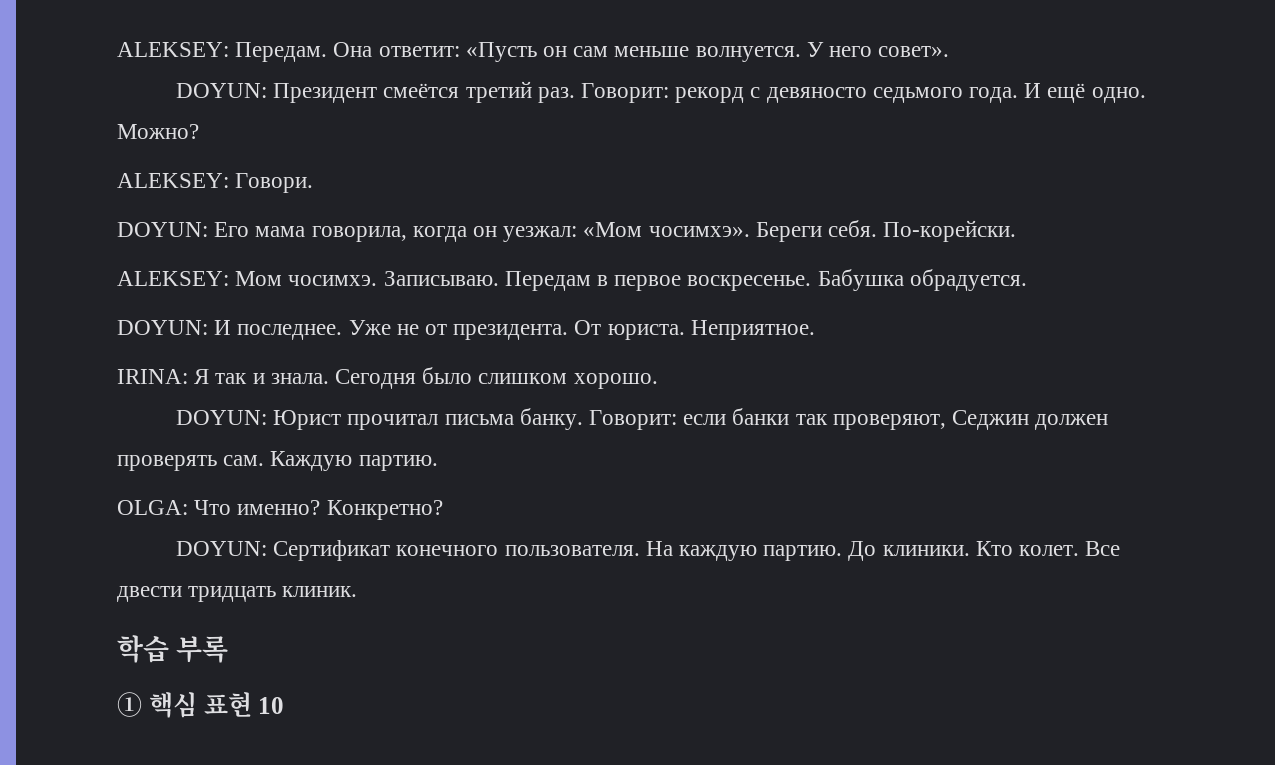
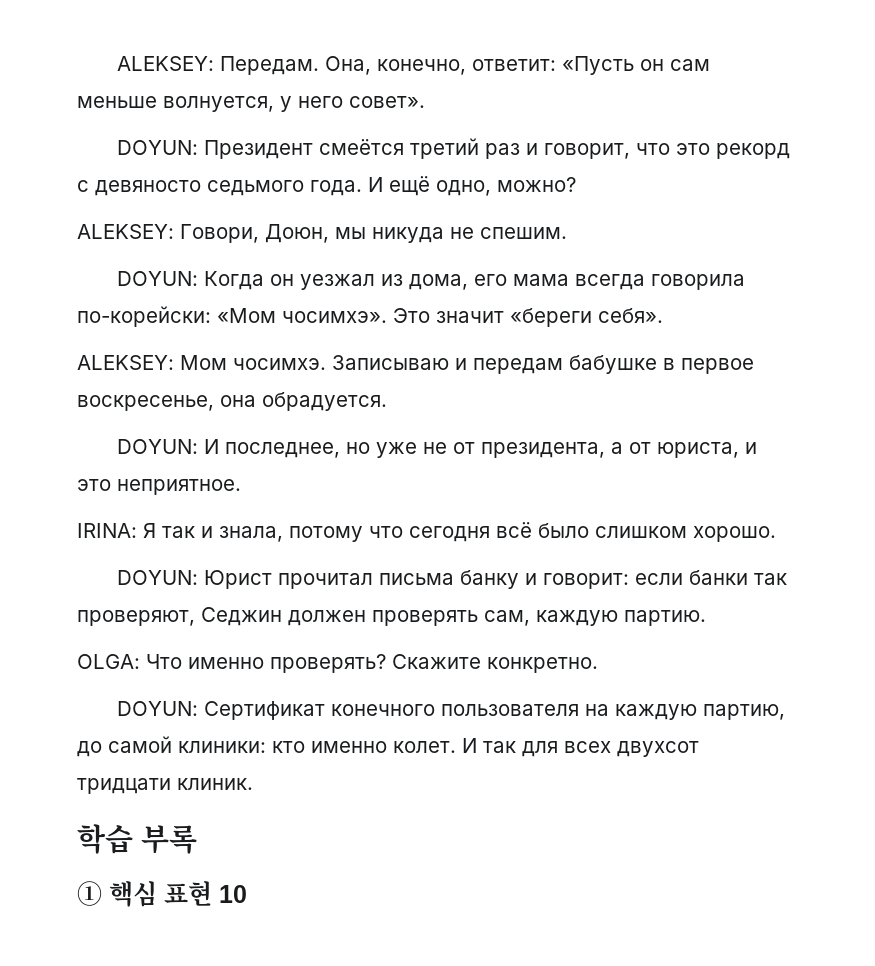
- Она ответит: «Пусть он сам меньше волнуется. У него совет».
+ Она, конечно, ответит: «Пусть он сам меньше волнуется, у него совет».
- DOYUN: Президент смеётся третий раз. Говорит: рекорд с девяносто седьмого года.
+ DOYUN: Президент смеётся третий раз и говорит, что это рекорд с девяносто седьмого года.
- И ещё одно. Можно?
- ALEKSEY: Говори.
- DOYUN: Его мама говорила, когда он уезжал: «Мом чосимхэ». Береги себя. По-корейски.
- ALEKSEY: Мом чосимхэ. Записываю. Передам в первое воскресенье. Бабушка обрадуется.
- DOYUN: И последнее. Уже не от президента. От юриста. Неприятное.
+ И ещё одно, можно?
+ ALEKSEY: Говори, Доюн, мы никуда не спешим.
+ DOYUN: Когда он уезжал из дома, его мама всегда говорила по-корейски: «Мом чосимхэ». Это значит «береги себя».
+ ALEKSEY: Мом чосимхэ. Записываю и передам бабушке в первое воскресенье, она обрадуется.
+ DOYUN: И последнее, но уже не от президента, а от юриста, и это неприятное.
- IRINA: Я так и знала. Сегодня было слишком хорошо.
+ IRINA: Я так и знала, потому что сегодня всё было слишком хорошо.
- DOYUN: Юрист прочитал письма банку. Говорит: если банки так проверяют, Седжин должен проверять сам. Каждую партию.
+ DOYUN: Юрист прочитал письма банку и говорит: если банки так проверяют, Седжин должен проверять сам, каждую партию.
- OLGA: Что именно? Конкретно?
+ OLGA: Что именно проверять? Скажите конкретно.
- DOYUN: Сертификат конечного пользователя. На каждую партию. До клиники. Кто колет. Все двести тридцать клиник.
+ DOYUN: Сертификат конечного пользователя на каждую партию, до самой клиники: кто именно колет. И так для всех двухсот тридцати клиник.

